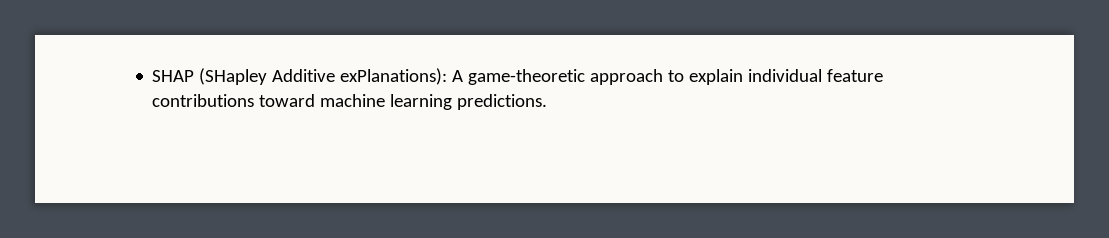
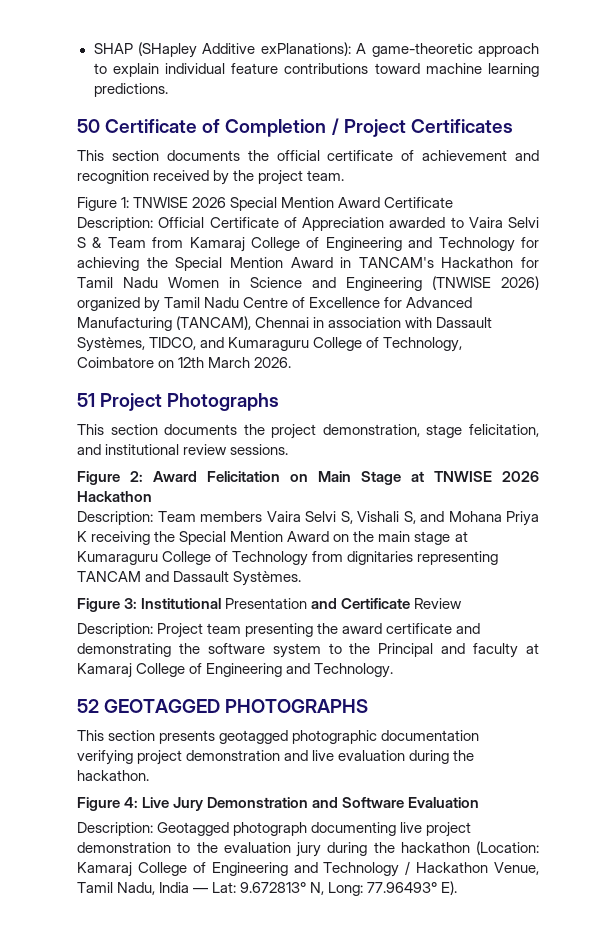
+ 50 Certificate of Completion / Project Certificates
+ This section documents the official certificate of achievement and recognition received by the project team.
+ Figure 1: TNWISE 2026 Special Mention Award Certificate
+ Description: Official Certificate of Appreciation awarded to Vaira Selvi S & Team from Kamaraj College of Engineering and Technology for achieving the Special Mention Award in TANCAM's Hackathon for Tamil Nadu Women in Science and Engineering (TNWISE 2026) organized by Tamil Nadu Centre of Excellence for Advanced Manufacturing (TANCAM), Chennai in association with Dassault Systèmes, TIDCO, and Kumaraguru College of Technology, Coimbatore on 12th March 2026.
+ 51 Project Photographs
+ This section documents the project demonstration, stage felicitation, and institutional review sessions.
+ Figure 2: Award Felicitation on Main Stage at TNWISE 2026 Hackathon
+ Description: Team members Vaira Selvi S, Vishali S, and Mohana Priya K receiving the Special Mention Award on the main stage at Kumaraguru College of Technology from dignitaries representing TANCAM and Dassault Systèmes.
+ Figure 3: Institutional Presentation and Certificate Review
+ Description: Project team presenting the award certificate and demonstrating the software system to the Principal and faculty at Kamaraj College of Engineering and Technology.
+ 52 GEOTAGGED PHOTOGRAPHS
+ This section presents geotagged photographic documentation verifying project demonstration and live evaluation during the hackathon.
+ Figure 4: Live Jury Demonstration and Software Evaluation
+ Description: Geotagged photograph documenting live project demonstration to the evaluation jury during the hackathon (Location: Kamaraj College of Engineering and Technology / Hackathon Venue, Tamil Nadu, India — Lat: 9.672813° N, Long: 77.96493° E).

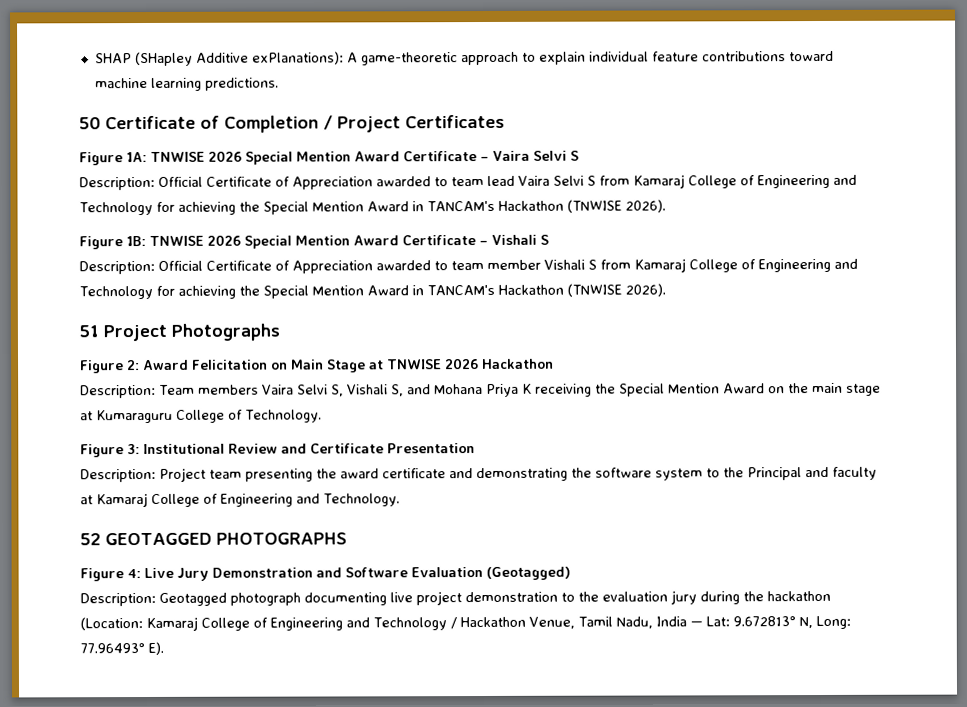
- This section documents the official certificate of achievement and recognition received by the project team.
- Figure 1: TNWISE 2026 Special Mention Award Certificate
- Description: Official Certificate of Appreciation awarded to Vaira Selvi S & Team from Kamaraj College of Engineering and Technology for achieving the Special Mention Award in TANCAM's Hackathon for Tamil Nadu Women in Science and Engineering (TNWISE 2026) organized by Tamil Nadu Centre of Excellence for Advanced Manufacturing (TANCAM), Chennai in association with Dassault Systèmes, TIDCO, and Kumaraguru College of Technology, Coimbatore on 12th March 2026.
+ Figure 1A: TNWISE 2026 Special Mention Award Certificate – Vaira Selvi S
+ Description: Official Certificate of Appreciation awarded to team lead Vaira Selvi S from Kamaraj College of Engineering and Technology for achieving the Special Mention Award in TANCAM's Hackathon (TNWISE 2026).
+ Figure 1B: TNWISE 2026 Special Mention Award Certificate – Vishali S
+ Description: Official Certificate of Appreciation awarded to team member Vishali S from Kamaraj College of Engineering and Technology for achieving the Special Mention Award in TANCAM's Hackathon (TNWISE 2026).
  51 Project Photographs
- This section documents the project demonstration, stage felicitation, and institutional review sessions.
- Description: Team members Vaira Selvi S, Vishali S, and Mohana Priya K receiving the Special Mention Award on the main stage at Kumaraguru College of Technology from dignitaries representing TANCAM and Dassault Systèmes.
+ Description: Team members Vaira Selvi S, Vishali S, and Mohana Priya K receiving the Special Mention Award on the main stage at Kumaraguru College of Technology.
- Figure 3: Institutional Presentation and Certificate Review
+ Figure 3: Institutional Review and Certificate Presentation
- This section presents geotagged photographic documentation verifying project demonstration and live evaluation during the hackathon.
- Figure 4: Live Jury Demonstration and Software Evaluation
+ Figure 4: Live Jury Demonstration and Software Evaluation (Geotagged)

